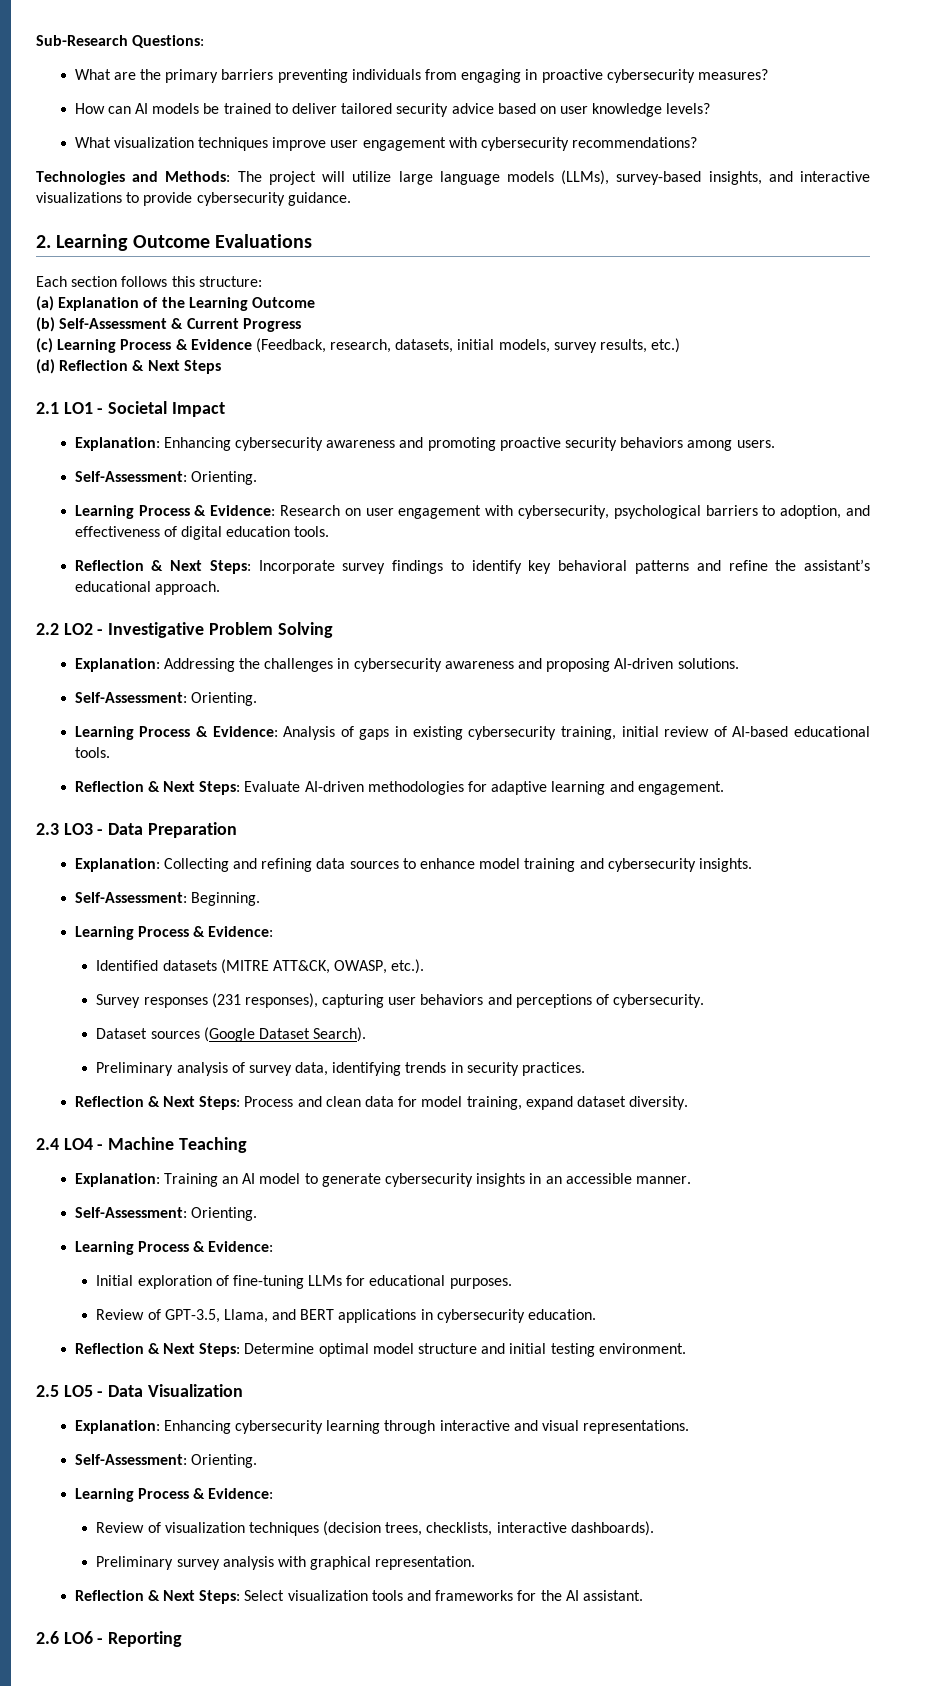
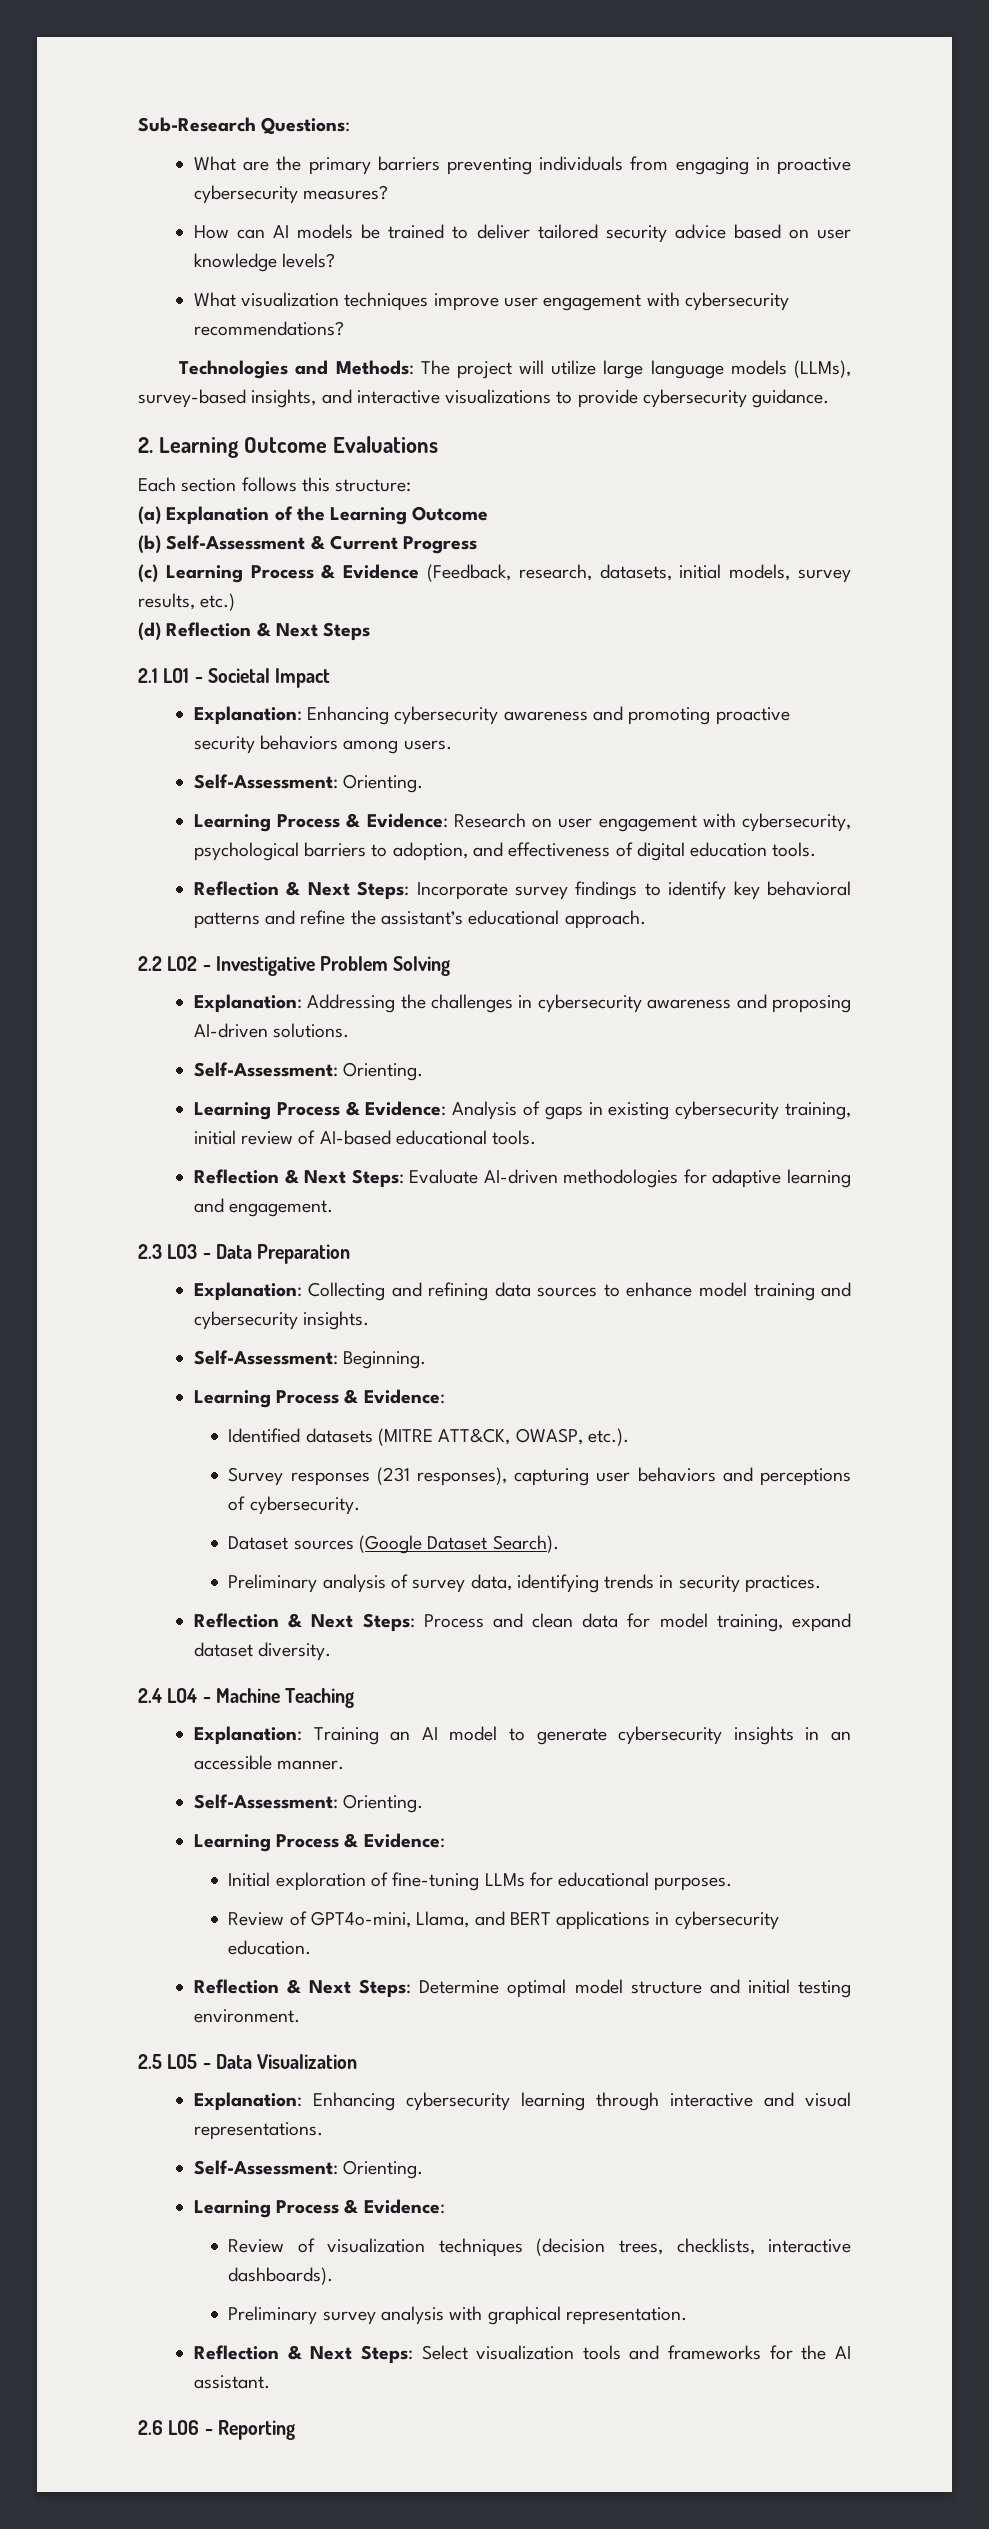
- Review of GPT-3.5, Llama, and BERT applications in cybersecurity education.
+ Review of GPT4o-mini, Llama, and BERT applications in cybersecurity education.

